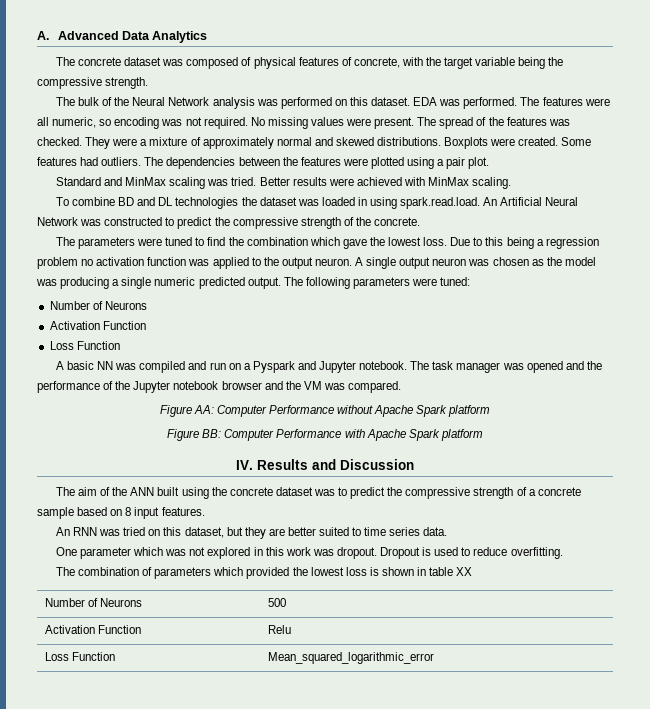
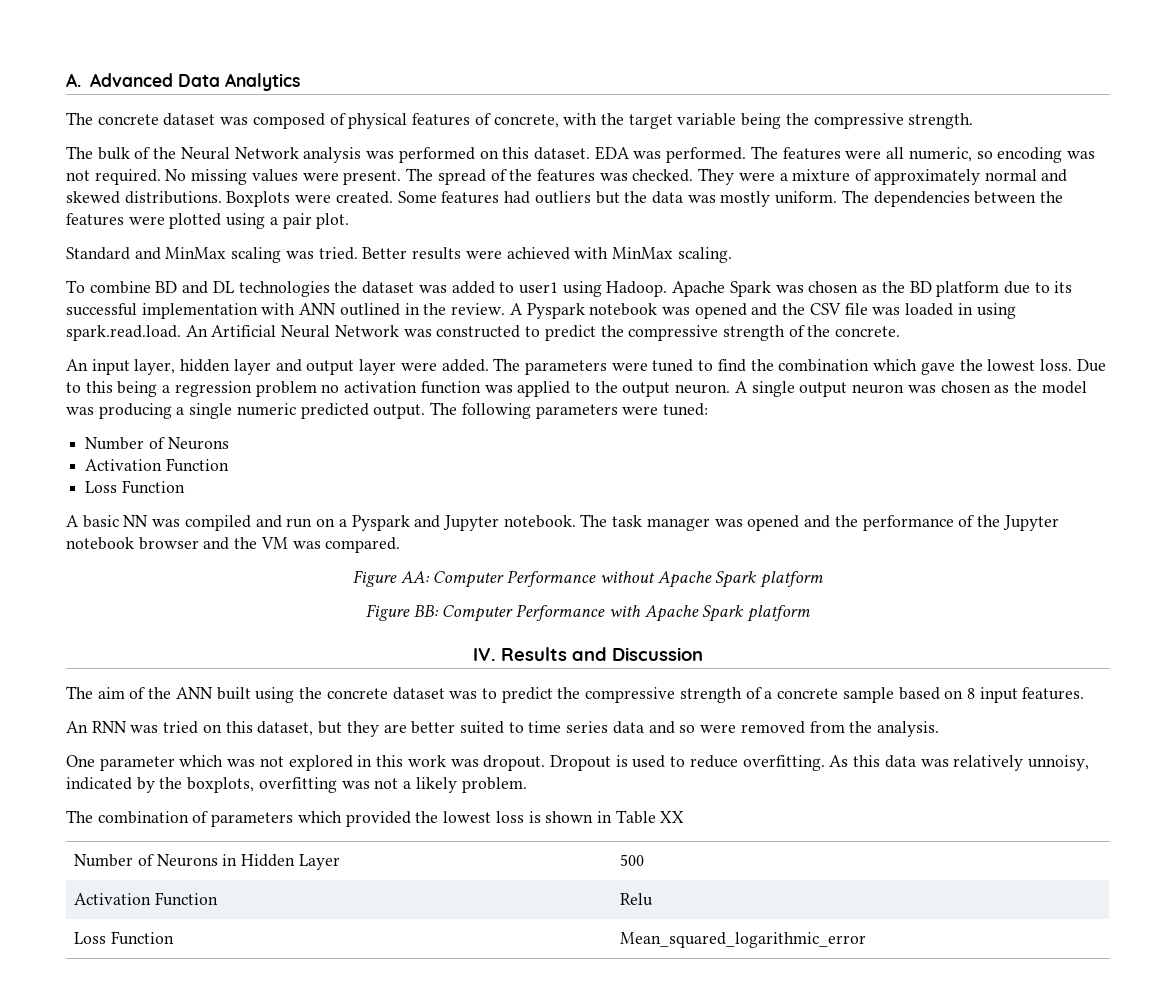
- Some features had outliers.
+ Some features had outliers but the data was mostly uniform.
- To combine BD and DL technologies the dataset was loaded in using spark.read.load. An Artificial Neural Network was constructed to predict the compressive strength of the concrete.
+ To combine BD and DL technologies the dataset was added to user1 using Hadoop. Apache Spark was chosen as the BD platform due to its successful implementation with ANN outlined in the review. A Pyspark notebook was opened and the CSV file was loaded in using spark.read.load. An Artificial Neural Network was constructed to predict the compressive strength of the concrete.
+ An input layer, hidden layer and output layer were added.
- An RNN was tried on this dataset, but they are better suited to time series data.
+ An RNN was tried on this dataset, but they are better suited to time series data and so were removed from the analysis.
+ As this data was relatively unnoisy, indicated by the boxplots, overfitting was not a likely problem.
- The combination of parameters which provided the lowest loss is shown in table XX
+ The combination of parameters which provided the lowest loss is shown in Table XX
- Number of Neurons | 500
+ Number of Neurons in Hidden Layer | 500

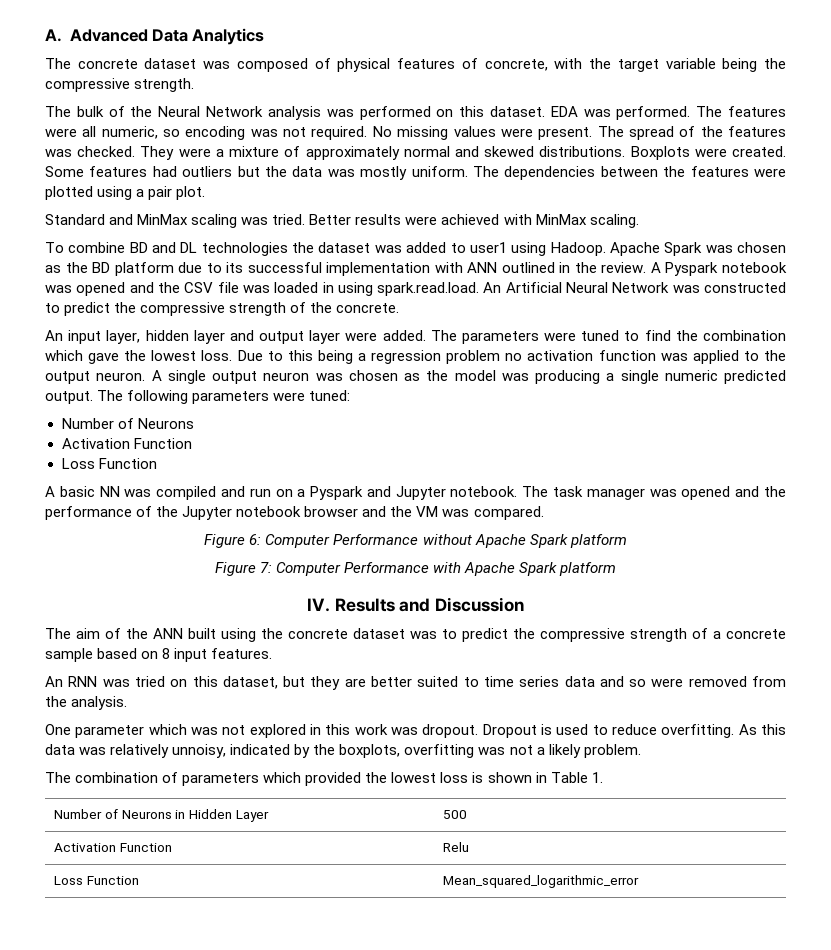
- Figure AA: Computer Performance without Apache Spark platform
+ Figure 6: Computer Performance without Apache Spark platform
- Figure BB: Computer Performance with Apache Spark platform
+ Figure 7: Computer Performance with Apache Spark platform
- The combination of parameters which provided the lowest loss is shown in Table XX
+ The combination of parameters which provided the lowest loss is shown in Table 1.

